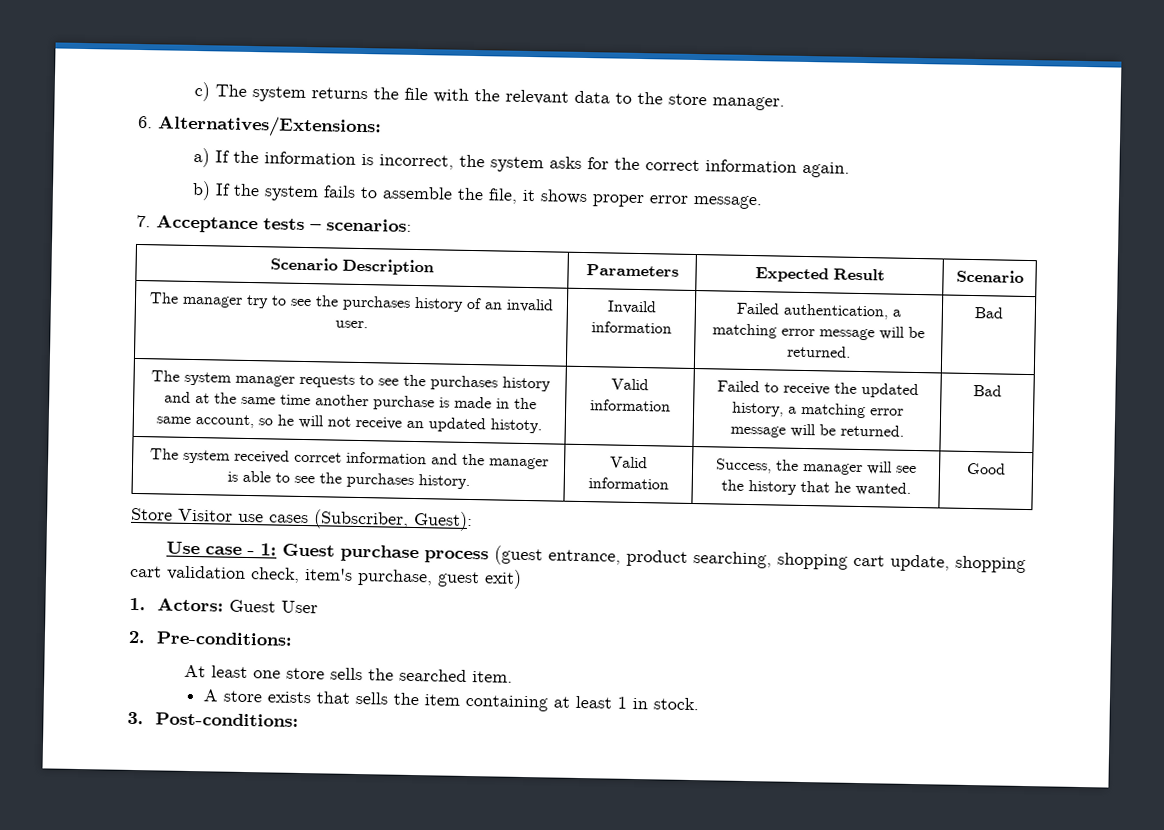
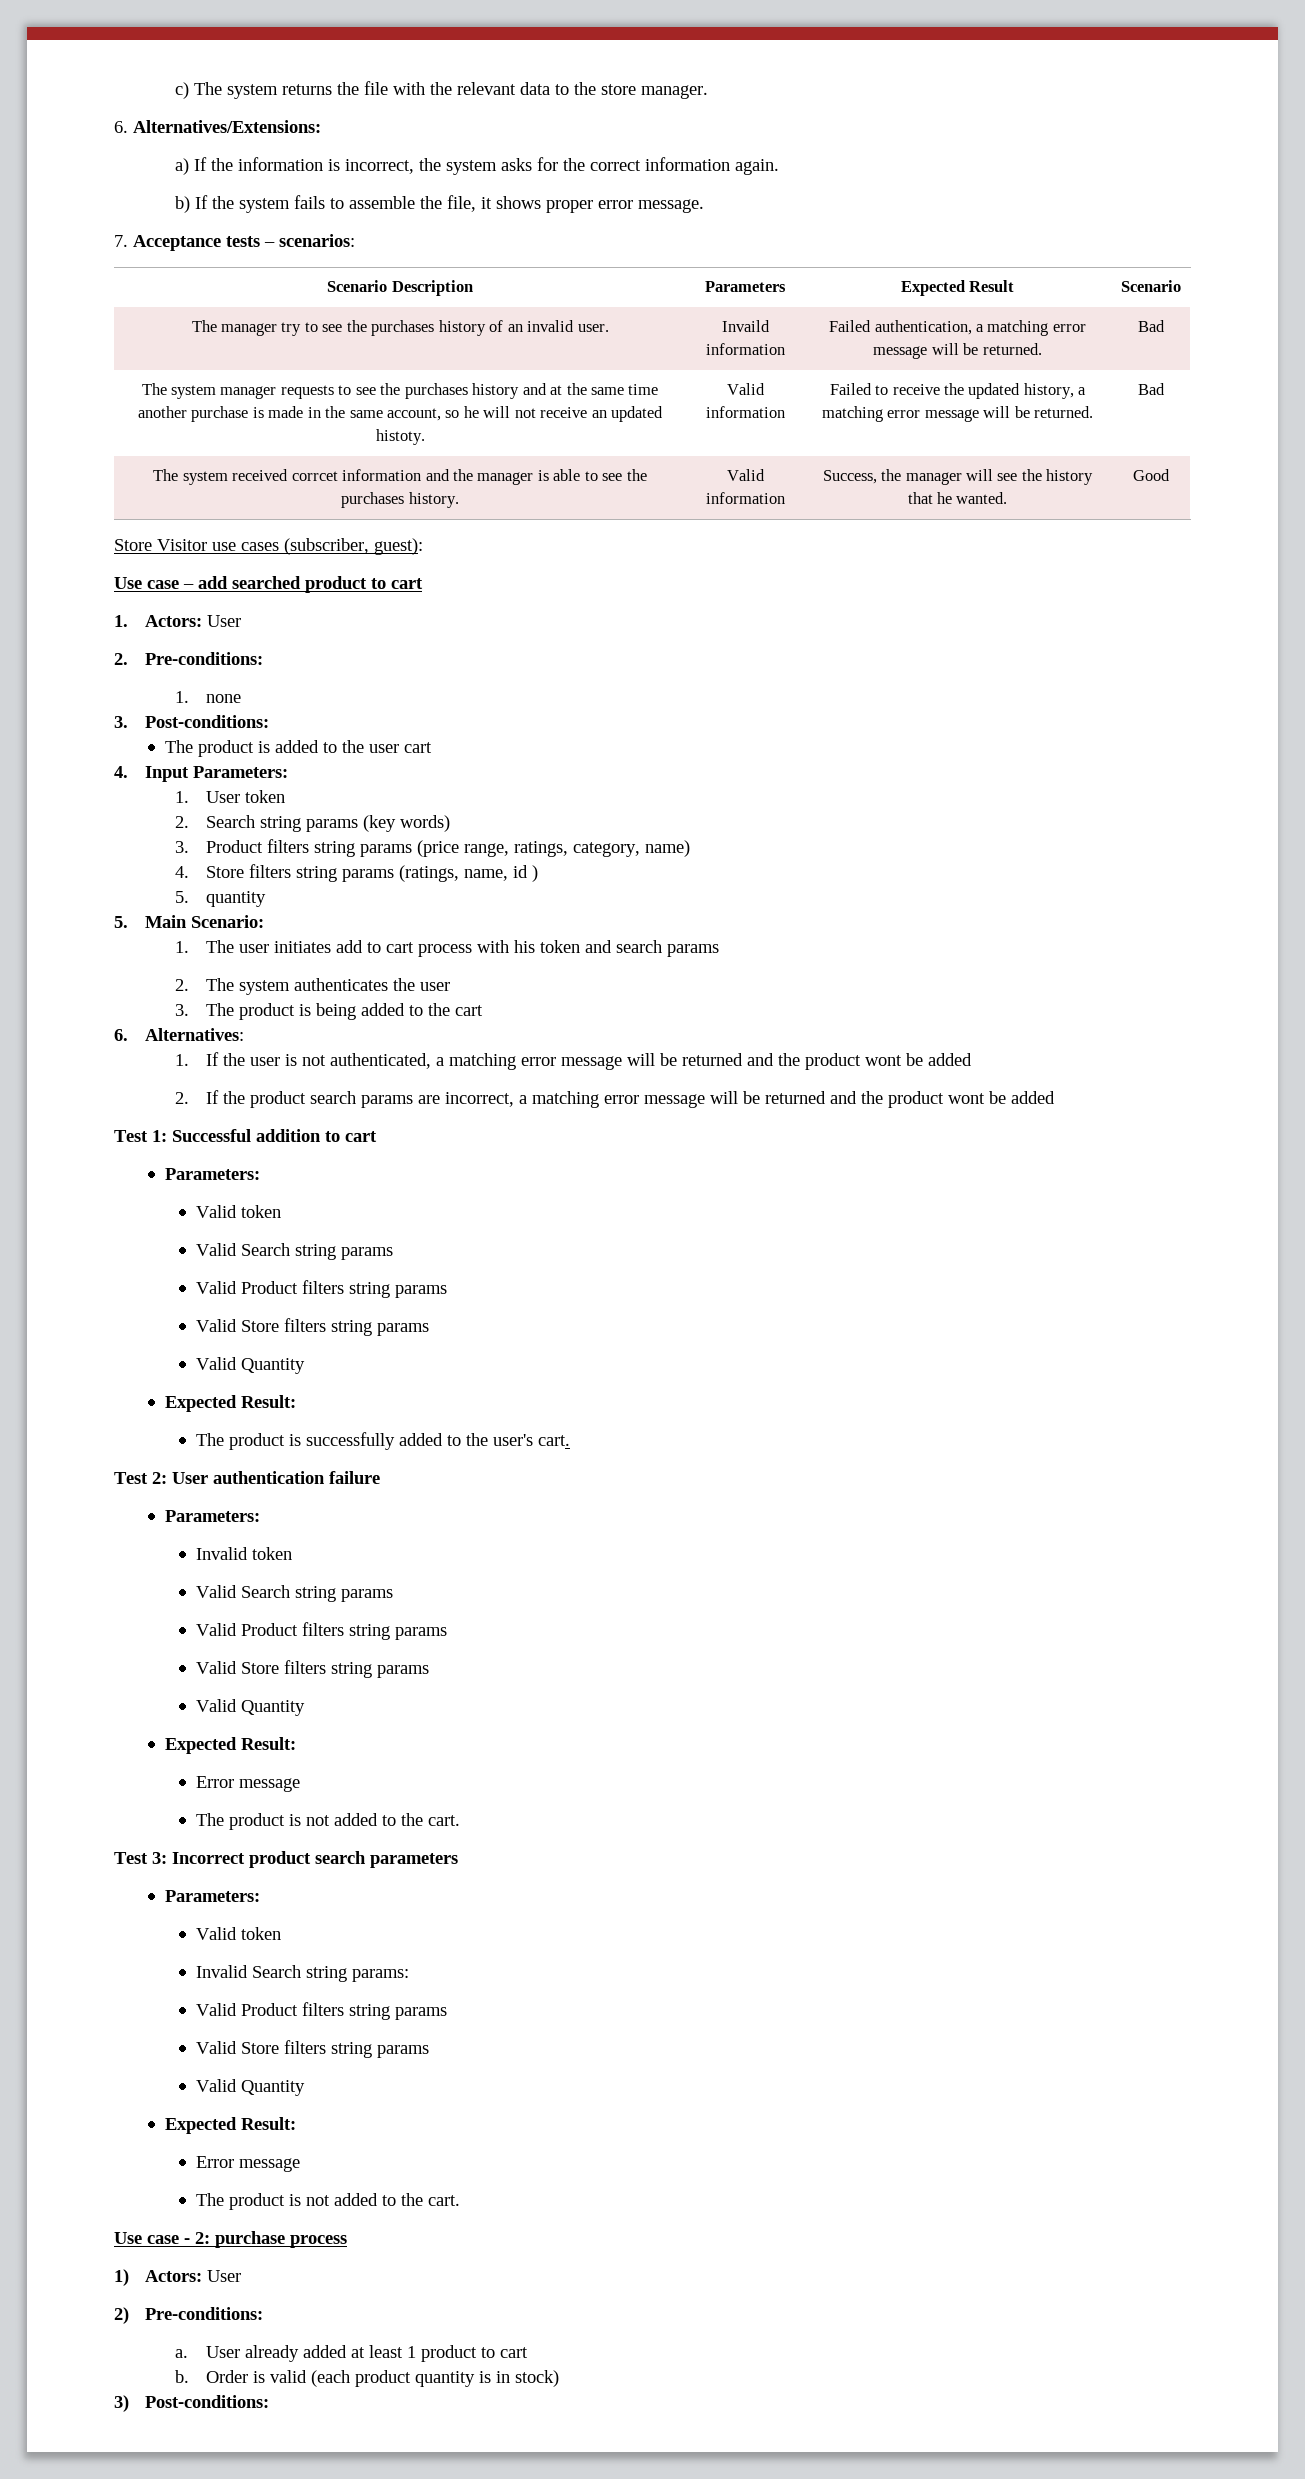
- Store Visitor use cases (Subscriber, Guest):
- Use case - 1: Guest purchase process (guest entrance, product searching, shopping cart update, shopping cart validation check, item's purchase, guest exit)
+ Store Visitor use cases (subscriber, guest):
+ Use case – add searched product to cart
- 1. Actors: Guest User
+ 1. Actors: User
- At least one store sells the searched item.
- A store exists that sells the item containing at least 1 in stock.
+ 1. none
  3. Post-conditions:
+ The product is added to the user cart
+ 4. Input Parameters:
+ 1. User token
+ 2. Search string params (key words)
+ 3. Product filters string params (price range, ratings, category, name)
+ 4. Store filters string params (ratings, name, id )
+ 5. quantity
+ 5. Main Scenario:
+ 1. The user initiates add to cart process with his token and search params
+ 2. The system authenticates the user
+ 3. The product is being added to the cart
+ 6. Alternatives:
+ 1. If the user is not authenticated, a matching error message will be returned and the product wont be added
+ 2. If the product search params are incorrect, a matching error message will be returned and the product wont be added
+ Test 1: Successful addition to cart
+ Parameters:
+ Valid token
+ Valid Search string params
+ Valid Product filters string params
+ Valid Store filters string params
+ Valid Quantity
+ Expected Result:
+ The product is successfully added to the user's cart.
+ Test 2: User authentication failure
+ Parameters:
+ Invalid token
+ Valid Search string params
+ Valid Product filters string params
+ Valid Store filters string params
+ Valid Quantity
+ Expected Result:
+ Error message
+ The product is not added to the cart.
+ Test 3: Incorrect product search parameters
+ Parameters:
+ Valid token
+ Invalid Search string params:
+ Valid Product filters string params
+ Valid Store filters string params
+ Valid Quantity
+ Expected Result:
+ Error message
+ The product is not added to the cart.
+ Use case - 2: purchase process
+ 1) Actors: User
+ 2) Pre-conditions:
+ a. User already added at least 1 product to cart
+ b. Order is valid (each product quantity is in stock)
+ 3) Post-conditions:

